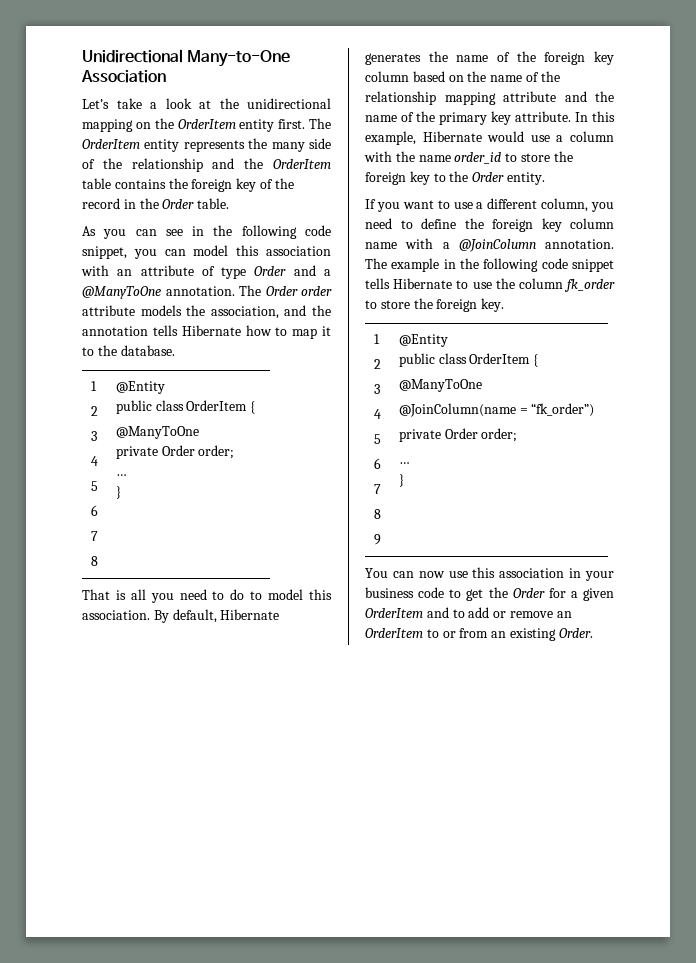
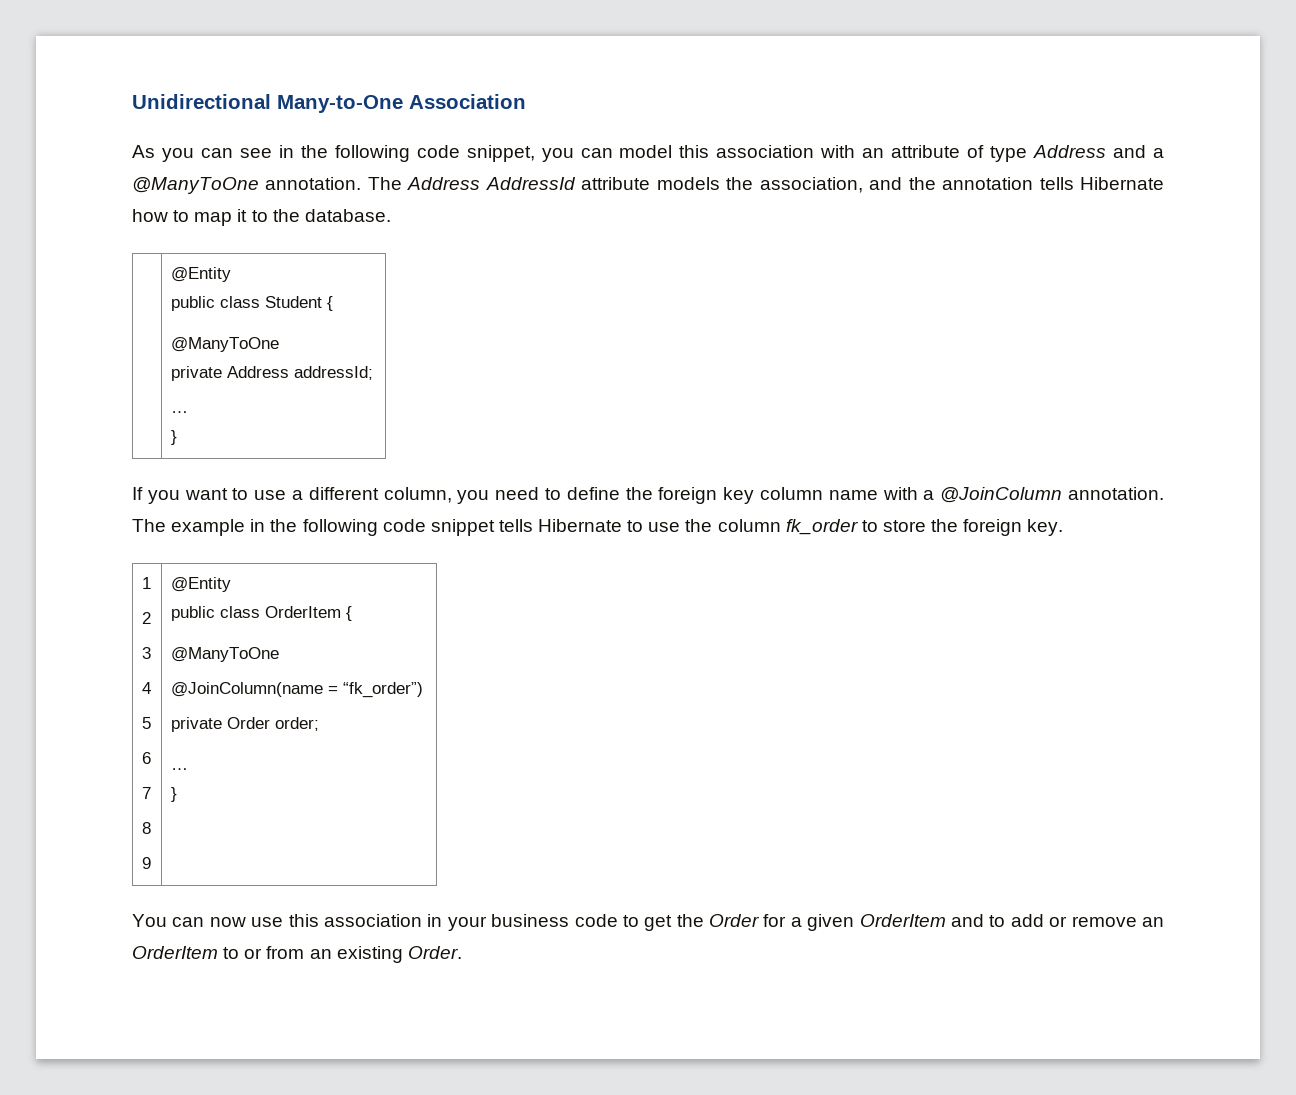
- Let’s take a look at the unidirectional mapping on the OrderItem entity first. The OrderItem entity represents the many side of the relationship and the OrderItem table contains the foreign key of the record in the Order table.
- As you can see in the following code snippet, you can model this association with an attribute of type Order and a @ManyToOne annotation.
+ As you can see in the following code snippet, you can model this association with an attribute of type Address and a @ManyToOne annotation.
- The Order order attribute models the association, and the annotation tells Hibernate how to map it to the database.
- 1
- 2
- 3
- 4
- 5
- 6
- 7
- 8 | @Entity
- public class OrderItem {
+ The Address AddressId attribute models the association, and the annotation tells Hibernate how to map it to the database.
+ | @Entity
+ public class Student {
  @ManyToOne
- private Order order;
+ private Address addressId;
  …
  }
- That is all you need to do to model this association. By default, Hibernate generates the name of the foreign key column based on the name of the relationship mapping attribute and the name of the primary key attribute. In this example, Hibernate would use a column with the name order_id to store the foreign key to the Order entity.

